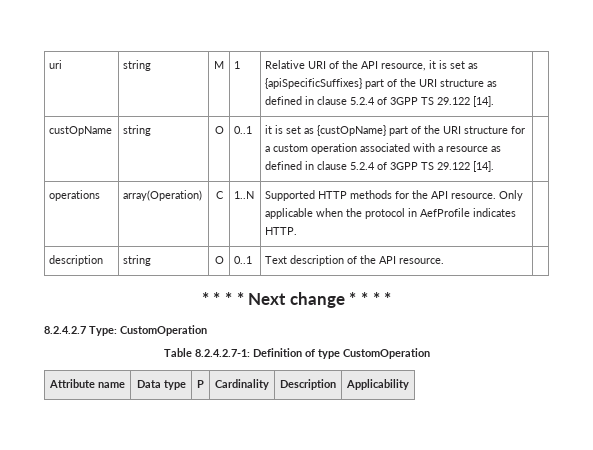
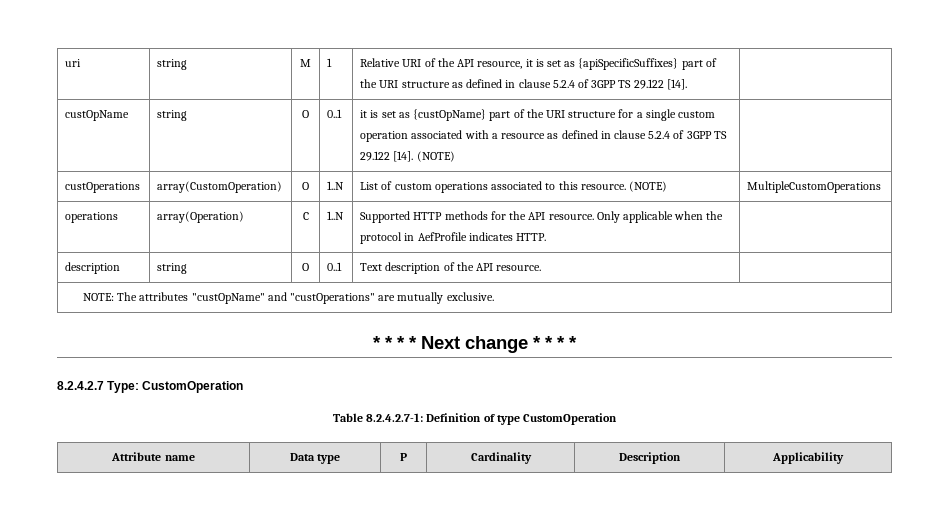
- custOpName | string | O | 0..1 | it is set as {custOpName} part of the URI structure for a custom operation associated with a resource as defined in clause 5.2.4 of 3GPP TS 29.122 [14]. |
+ custOpName | string | O | 0..1 | it is set as {custOpName} part of the URI structure for a single custom operation associated with a resource as defined in clause 5.2.4 of 3GPP TS 29.122 [14]. (NOTE) |
+ custOperations | array(CustomOperation) | O | 1..N | List of custom operations associated to this resource. (NOTE) | MultipleCustomOperations
+ NOTE: The attributes "custOpName" and "custOperations" are mutually exclusive.

